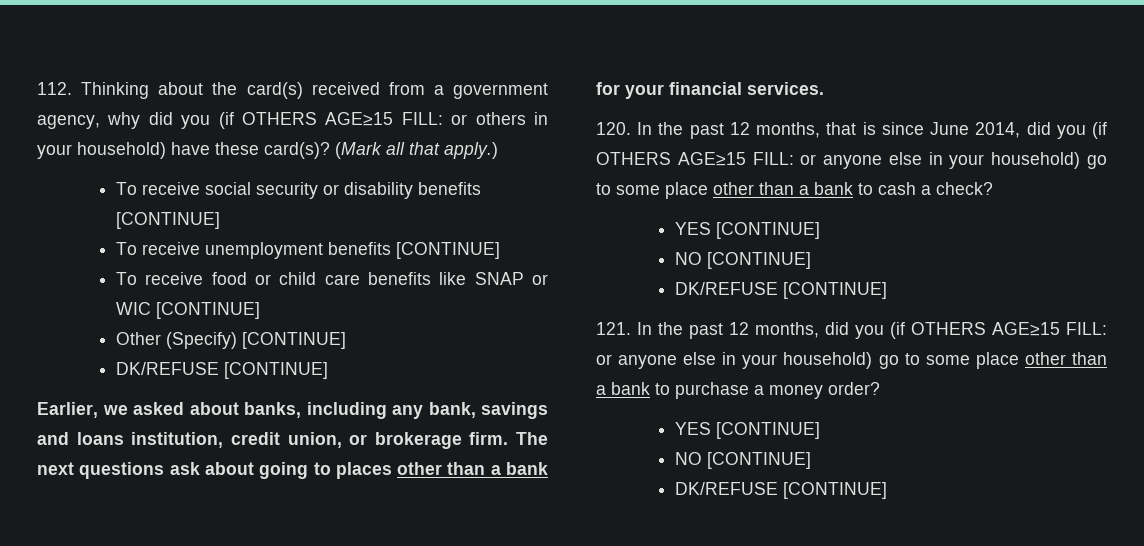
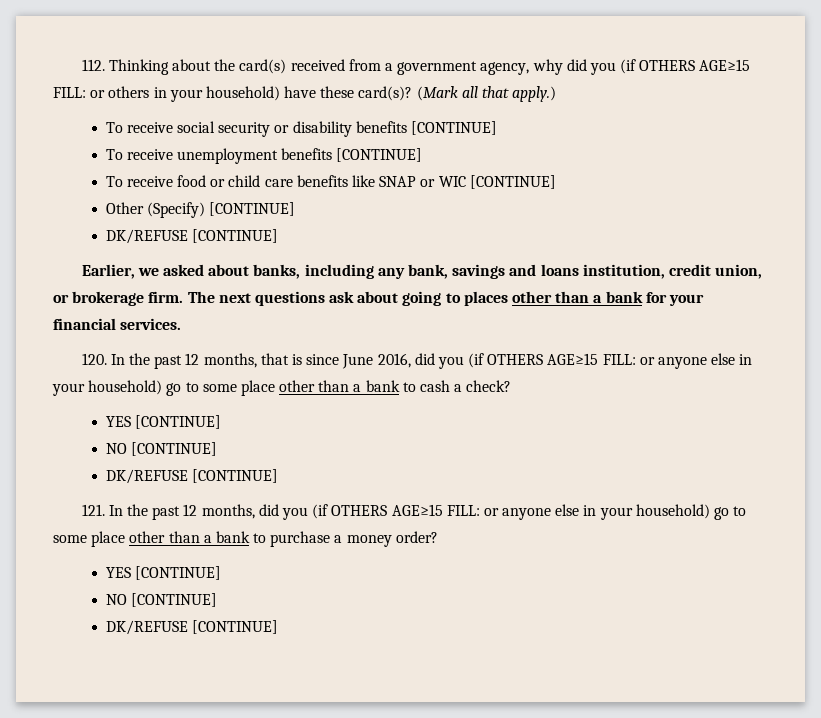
- 120. In the past 12 months, that is since June 2014, did you (if OTHERS AGE≥15 FILL: or anyone else in your household) go to some place other than a bank to cash a check?
+ 120. In the past 12 months, that is since June 2016, did you (if OTHERS AGE≥15 FILL: or anyone else in your household) go to some place other than a bank to cash a check?

